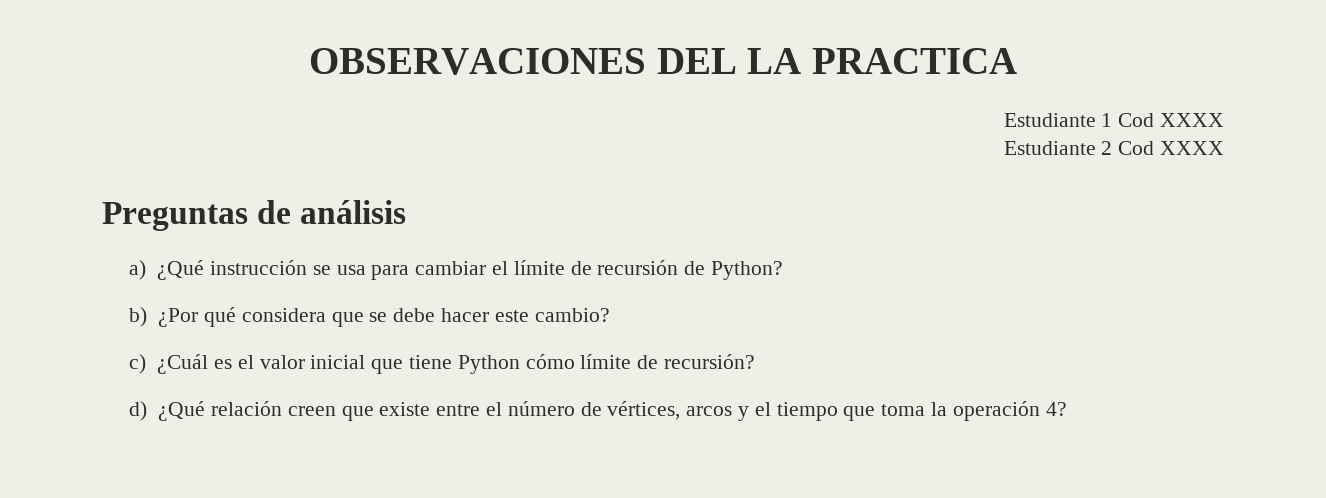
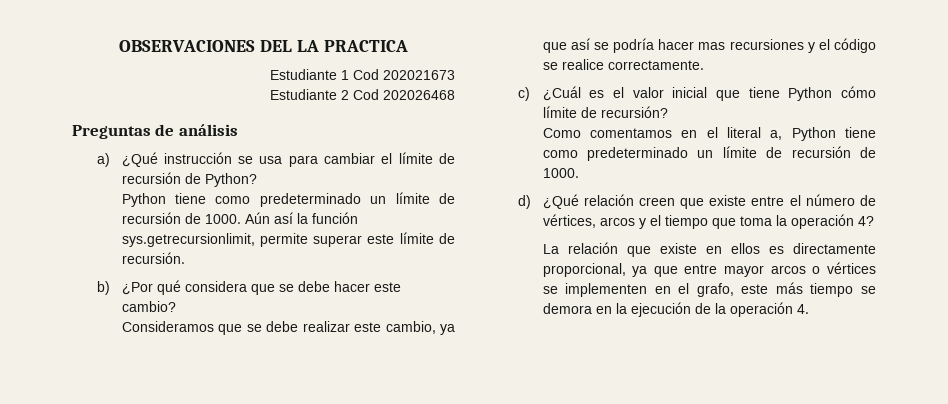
- Estudiante 1 Cod XXXX
+ Estudiante 1 Cod 202021673
- Estudiante 2 Cod XXXX
+ Estudiante 2 Cod 202026468
+ Python tiene como predeterminado un límite de recursión de 1000. Aún así la función sys.getrecursionlimit, permite superar este límite de recursión.
+ Consideramos que se debe realizar este cambio, ya que así se podría hacer mas recursiones y el código se realice correctamente.
+ Como comentamos en el literal a, Python tiene como predeterminado un límite de recursión de 1000.
+ La relación que existe en ellos es directamente proporcional, ya que entre mayor arcos o vértices se implementen en el grafo, este más tiempo se demora en la ejecución de la operación 4.

